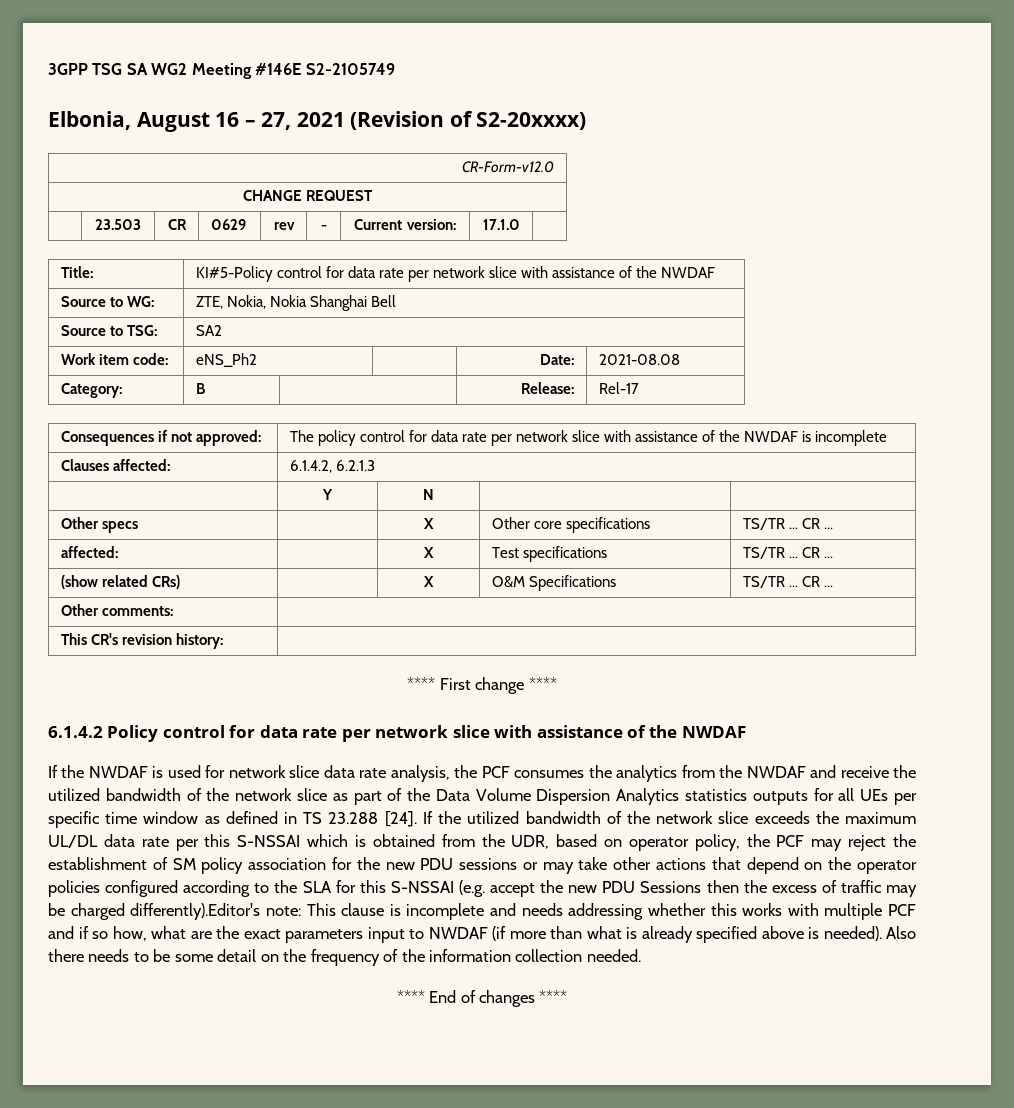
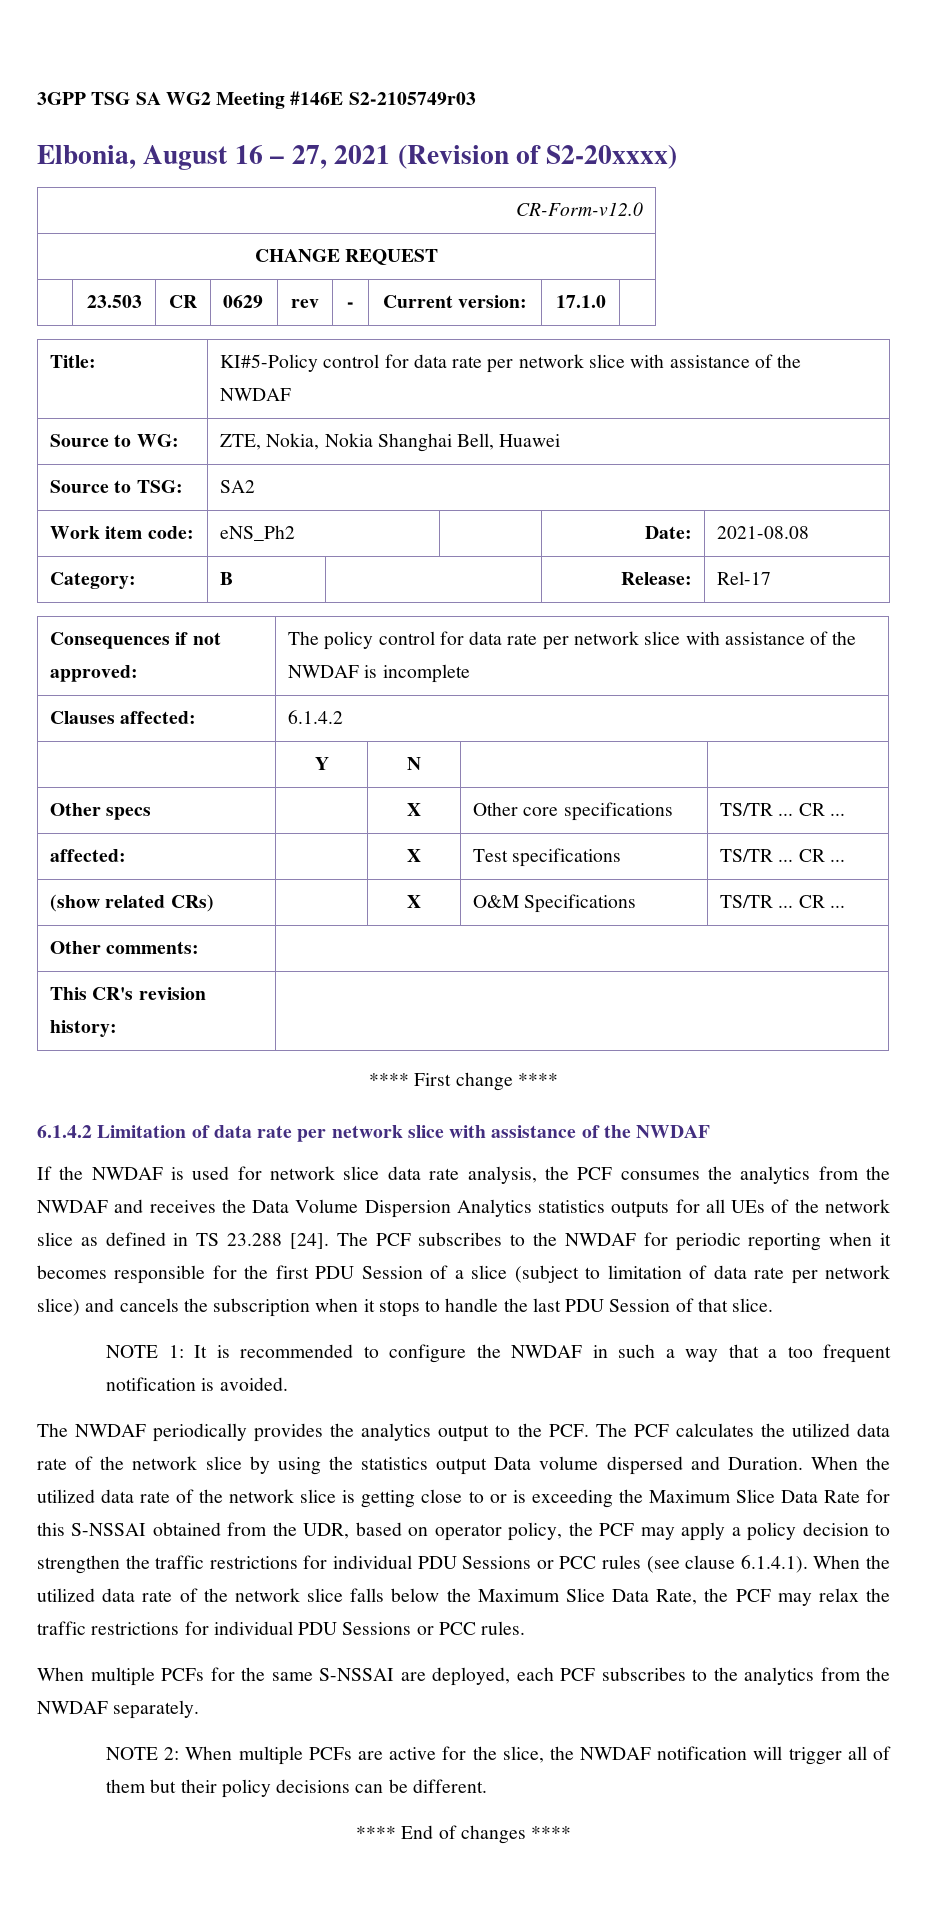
- 3GPP TSG SA WG2 Meeting #146E S2-2105749
+ 3GPP TSG SA WG2 Meeting #146E S2-2105749r03
- Source to WG: | ZTE, Nokia, Nokia Shanghai Bell
+ Source to WG: | ZTE, Nokia, Nokia Shanghai Bell, Huawei
- Clauses affected: | 6.1.4.2, 6.2.1.3
+ Clauses affected: | 6.1.4.2
- 6.1.4.2 Policy control for data rate per network slice with assistance of the NWDAF
+ 6.1.4.2 Limitation of data rate per network slice with assistance of the NWDAF
- If the NWDAF is used for network slice data rate analysis, the PCF consumes the analytics from the NWDAF and receive the utilized bandwidth of the network slice as part of the Data Volume Dispersion Analytics statistics outputs for all UEs per specific time window as defined in TS 23.288 [24].
+ If the NWDAF is used for network slice data rate analysis, the PCF consumes the analytics from the NWDAF and receives the Data Volume Dispersion Analytics statistics outputs for all UEs of the network slice as defined in TS 23.288 [24].
- If the utilized bandwidth of the network slice exceeds the maximum UL/DL data rate per this S-NSSAI which is obtained from the UDR, based on operator policy, the PCF may reject the establishment of SM policy association for the new PDU sessions or may take other actions that depend on the operator policies configured according to the SLA for this S-NSSAI (e.g. accept the new PDU Sessions then the excess of traffic may be charged differently).Editor's note: This clause is incomplete and needs addressing whether this works with multiple PCF and if so how, what are the exact parameters input to NWDAF (if more than what is already specified above is needed). Also there needs to be some detail on the frequency of the information collection needed.
+ The PCF subscribes to the NWDAF for periodic reporting when it becomes responsible for the first PDU Session of a slice (subject to limitation of data rate per network slice) and cancels the subscription when it stops to handle the last PDU Session of that slice.
+ NOTE 1: It is recommended to configure the NWDAF in such a way that a too frequent notification is avoided.
+ The NWDAF periodically provides the analytics output to the PCF. The PCF calculates the utilized data rate of the network slice by using the statistics output Data volume dispersed and Duration. When the utilized data rate of the network slice is getting close to or is exceeding the Maximum Slice Data Rate for this S-NSSAI obtained from the UDR, based on operator policy, the PCF may apply a policy decision to strengthen the traffic restrictions for individual PDU Sessions or PCC rules (see clause 6.1.4.1). When the utilized data rate of the network slice falls below the Maximum Slice Data Rate, the PCF may relax the traffic restrictions for individual PDU Sessions or PCC rules.
+ When multiple PCFs for the same S-NSSAI are deployed, each PCF subscribes to the analytics from the NWDAF separately.
+ NOTE 2: When multiple PCFs are active for the slice, the NWDAF notification will trigger all of them but their policy decisions can be different.

